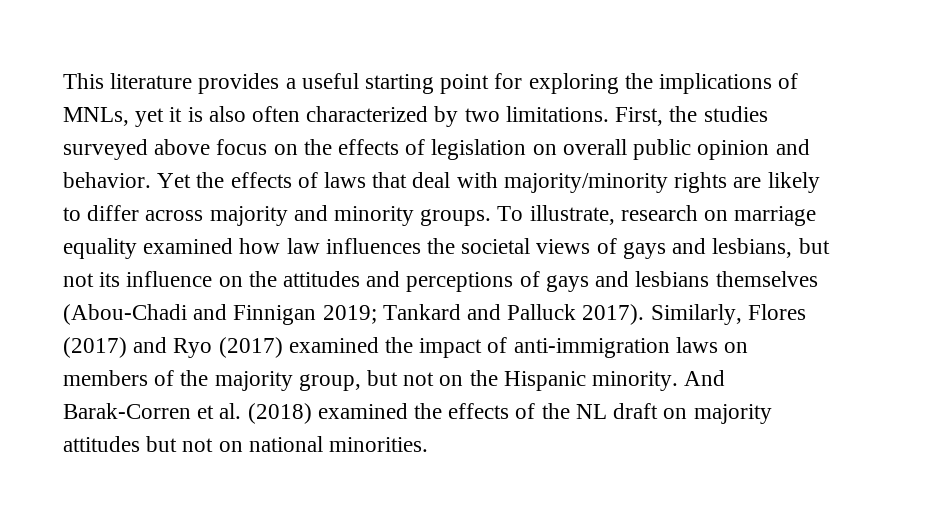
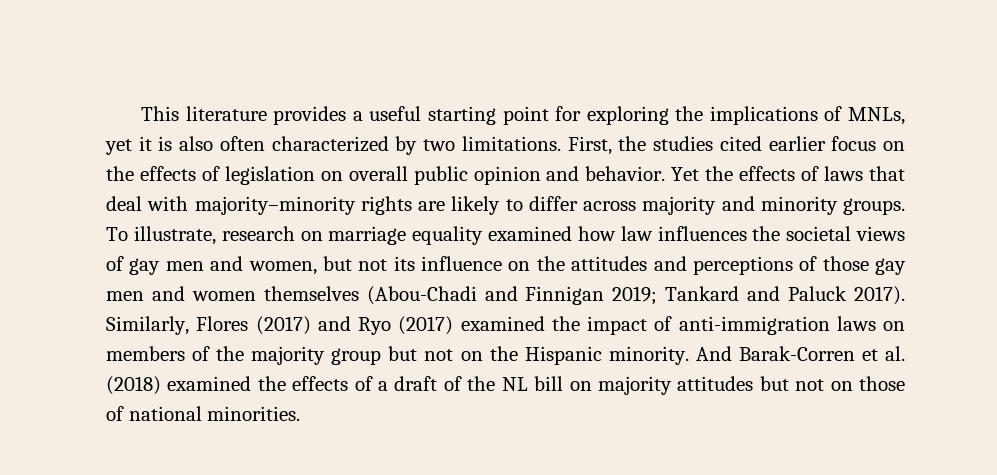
- First, the studies surveyed above focus on the effects of legislation on overall public opinion and behavior.
+ First, the studies cited earlier focus on the effects of legislation on overall public opinion and behavior.
- Yet the effects of laws that deal with majority/minority rights are likely to differ across majority and minority groups.
+ Yet the effects of laws that deal with majority–minority rights are likely to differ across majority and minority groups.
- To illustrate, research on marriage equality examined how law influences the societal views of gays and lesbians, but not its influence on the attitudes and perceptions of gays and lesbians themselves (Abou-Chadi and Finnigan 2019; Tankard and Palluck 2017).
+ To illustrate, research on marriage equality examined how law influences the societal views of gay men and women, but not its influence on the attitudes and perceptions of those gay men and women themselves (Abou-Chadi and Finnigan 2019; Tankard and Paluck 2017).
- Similarly, Flores (2017) and Ryo (2017) examined the impact of anti-immigration laws on members of the majority group, but not on the Hispanic minority.
+ Similarly, Flores (2017) and Ryo (2017) examined the impact of anti-immigration laws on members of the majority group but not on the Hispanic minority.
- And Barak-Corren et al. (2018) examined the effects of the NL draft on majority attitudes but not on national minorities.
+ And Barak-Corren et al. (2018) examined the effects of a draft of the NL bill on majority attitudes but not on those of national minorities.

